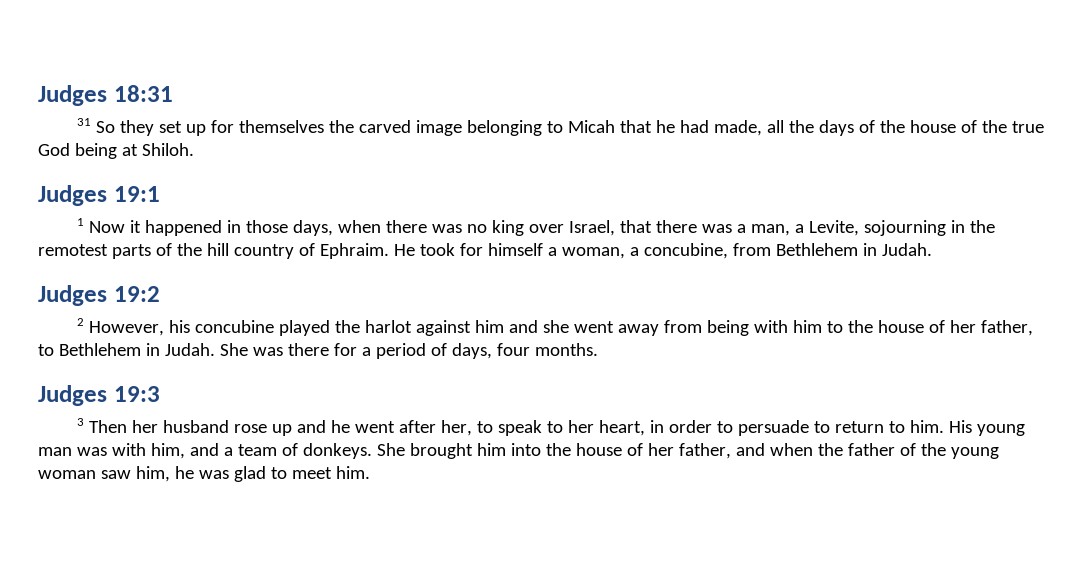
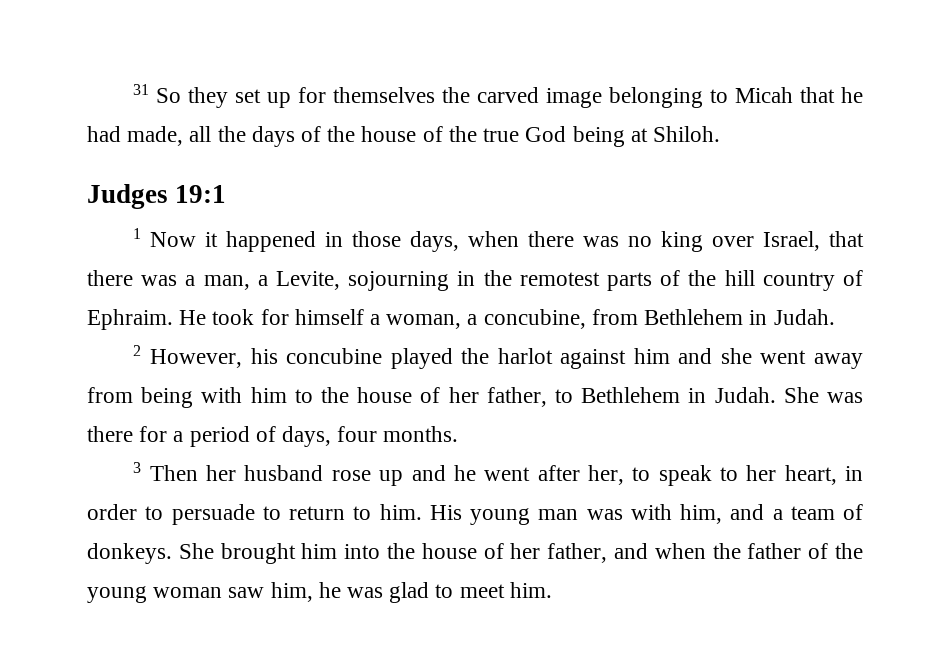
- Judges 18:31
- Judges 19:2
- Judges 19:3

